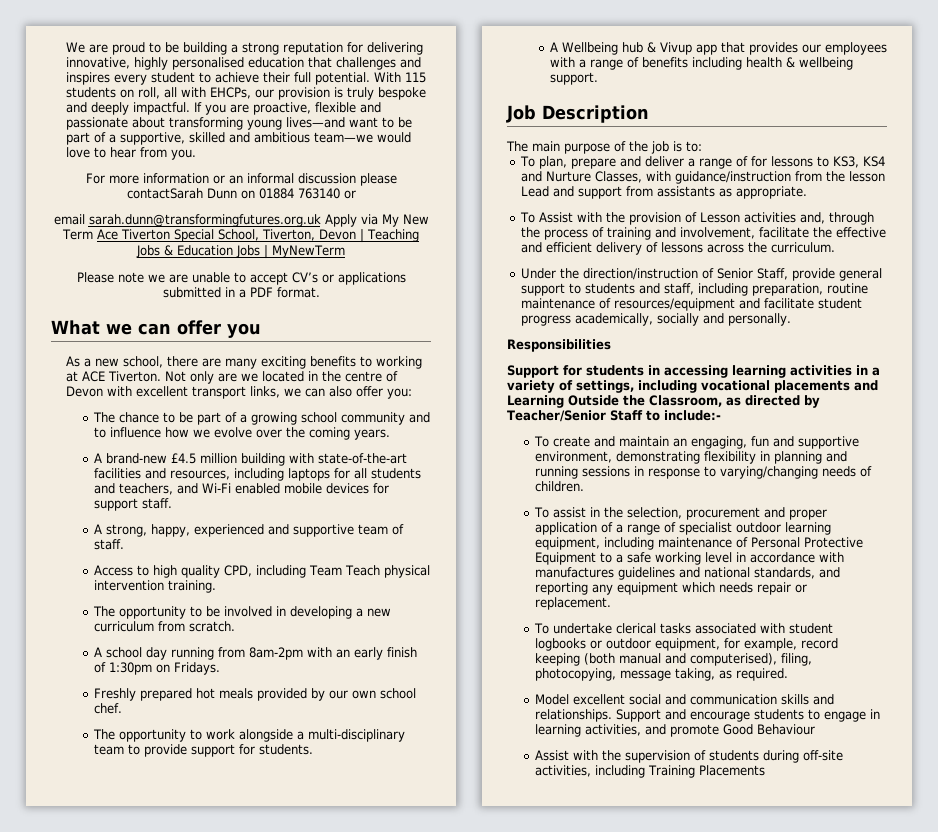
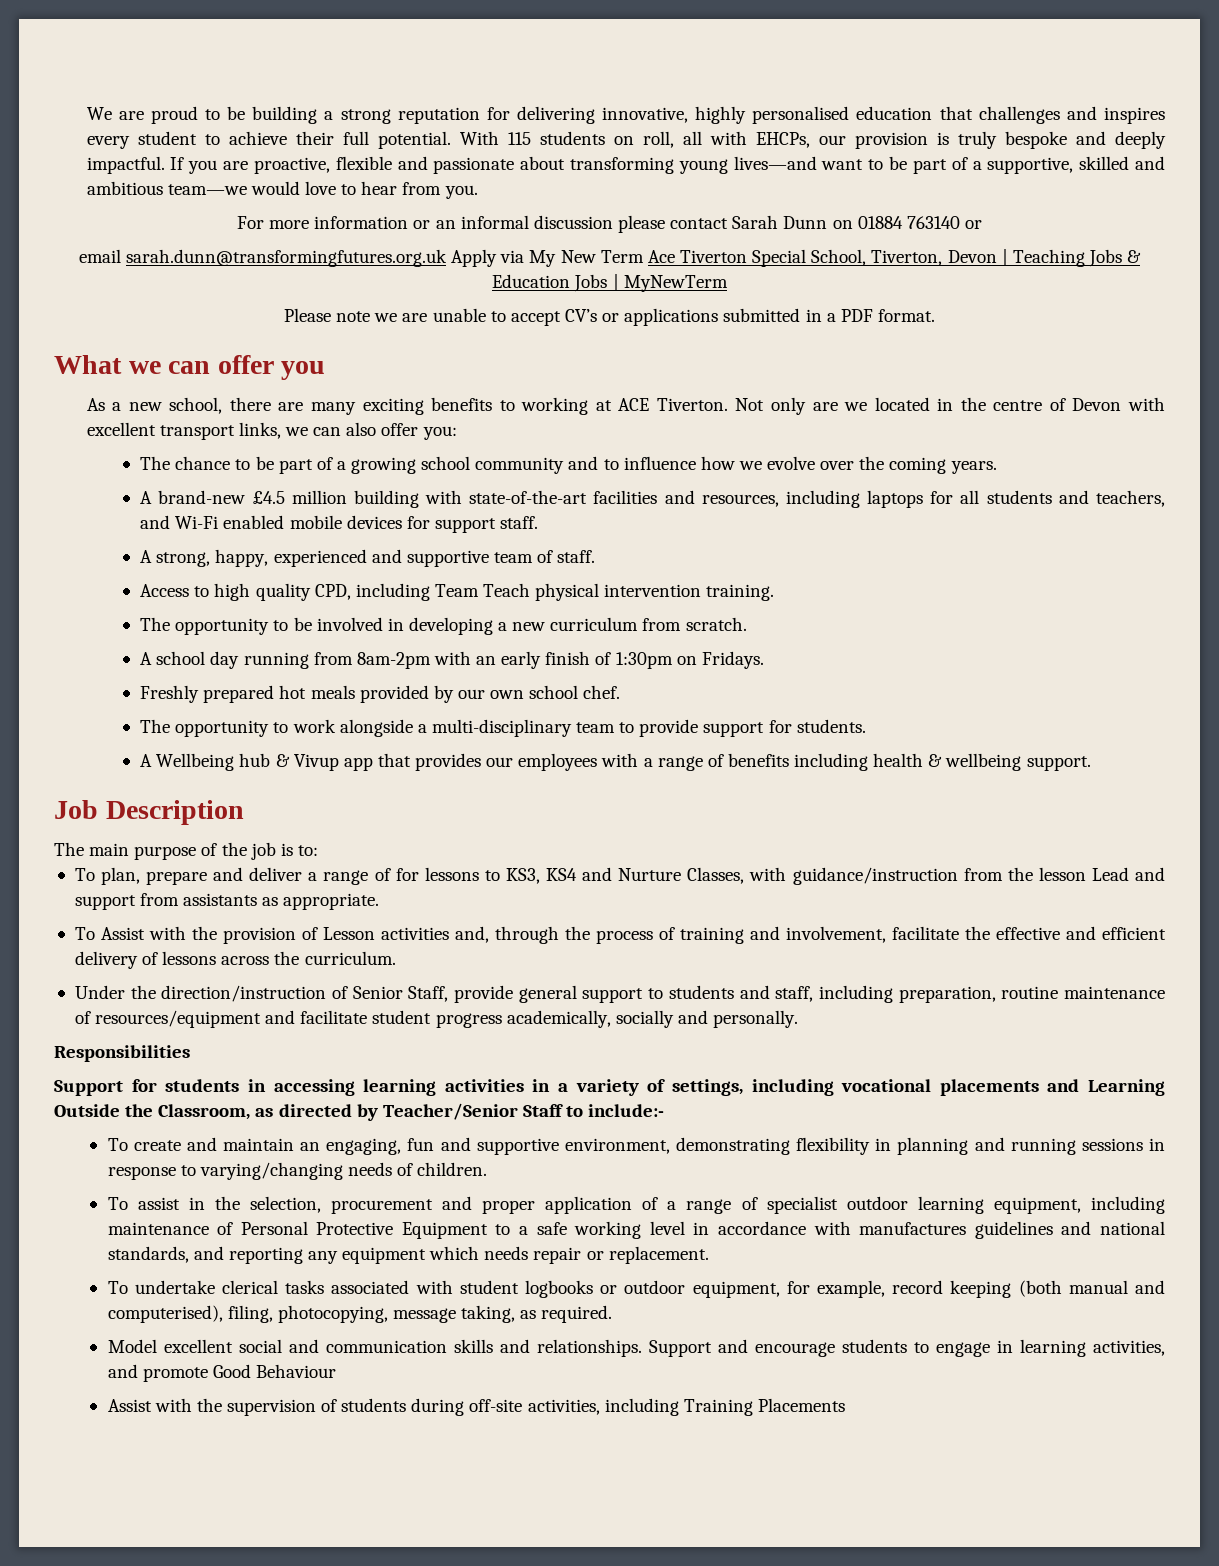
- For more information or an informal discussion please contactSarah Dunn on 01884 763140 or
+ For more information or an informal discussion please contact Sarah Dunn on 01884 763140 or

